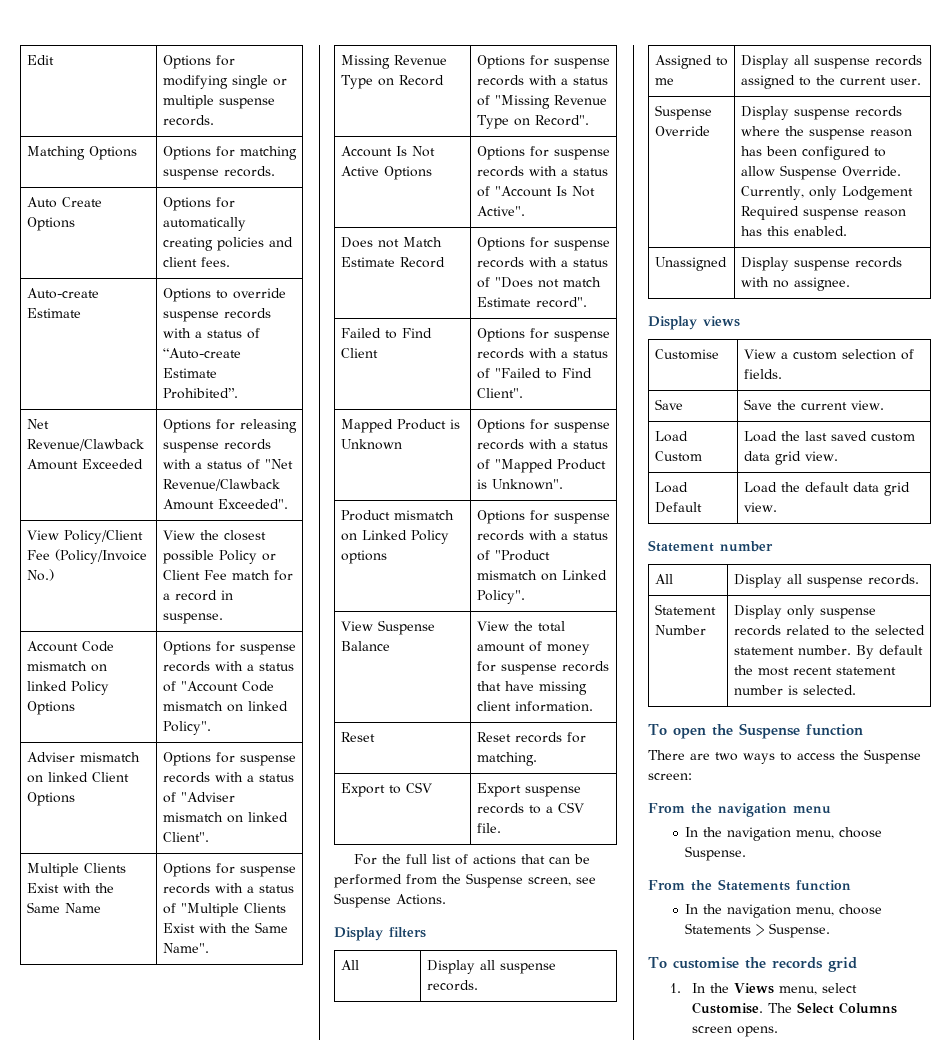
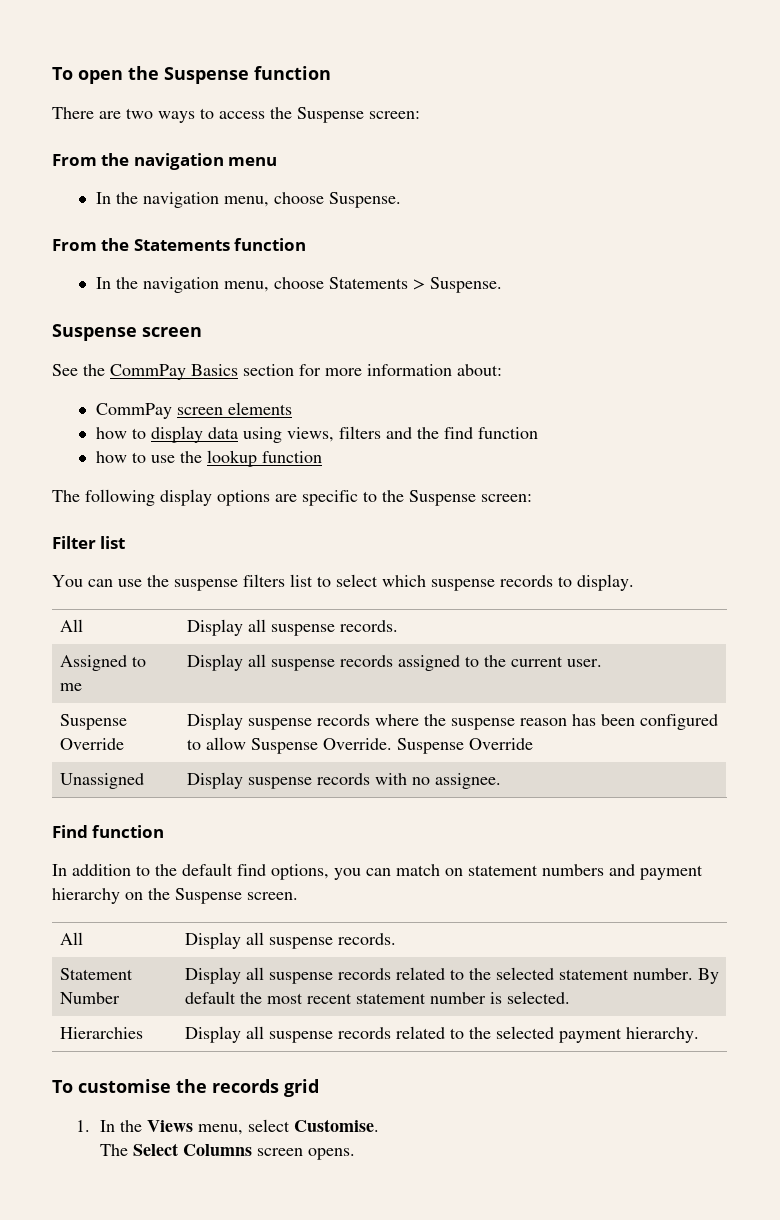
- Edit | Options for modifying single or multiple suspense records.
- Matching Options | Options for matching suspense records.
- Auto Create Options | Options for automatically creating policies and client fees.
- Auto-create Estimate | Options to override suspense records with a status of “Auto-create Estimate Prohibited”.
- Net Revenue/Clawback Amount Exceeded | Options for releasing suspense records with a status of "Net Revenue/Clawback Amount Exceeded".
- View Policy/Client Fee (Policy/Invoice No.) | View the closest possible Policy or Client Fee match for a record in suspense.
- Account Code mismatch on linked Policy Options | Options for suspense records with a status of "Account Code mismatch on linked Policy".
- Adviser mismatch on linked Client Options | Options for suspense records with a status of "Adviser mismatch on linked Client".
- Multiple Clients Exist with the Same Name | Options for suspense records with a status of "Multiple Clients Exist with the Same Name".
- Missing Revenue Type on Record | Options for suspense records with a status of "Missing Revenue Type on Record".
- Account Is Not Active Options | Options for suspense records with a status of "Account Is Not Active".
- Does not Match Estimate Record | Options for suspense records with a status of "Does not match Estimate record".
- Failed to Find Client | Options for suspense records with a status of "Failed to Find Client".
- Mapped Product is Unknown | Options for suspense records with a status of "Mapped Product is Unknown".
- Product mismatch on Linked Policy options | Options for suspense records with a status of "Product mismatch on Linked Policy".
- View Suspense Balance | View the total amount of money for suspense records that have missing client information.
- Reset | Reset records for matching.
- Export to CSV | Export suspense records to a CSV file.
- For the full list of actions that can be performed from the Suspense screen, see Suspense Actions.
- Display filters
- All | Display all suspense records.
- Assigned to me | Display all suspense records assigned to the current user.
- Suspense Override | Display suspense records where the suspense reason has been configured to allow Suspense Override. Currently, only Lodgement Required suspense reason has this enabled.
- Unassigned | Display suspense records with no assignee.
- Display views
- Customise | View a custom selection of fields.
- Save | Save the current view.
- Load Custom | Load the last saved custom data grid view.
- Load Default | Load the default data grid view.
- Statement number
- All | Display all suspense records.
- Statement Number | Display only suspense records related to the selected statement number. By default the most recent statement number is selected.
+ Suspense screen
+ See the CommPay Basics section for more information about:
+ CommPay screen elements
+ how to display data using views, filters and the find function
+ how to use the lookup function
+ The following display options are specific to the Suspense screen:
+ Filter list
+ You can use the suspense filters list to select which suspense records to display.
+ All | Display all suspense records.
+ Assigned to me | Display all suspense records assigned to the current user.
+ Suspense Override | Display suspense records where the suspense reason has been configured to allow Suspense Override. Suspense Override
+ Unassigned | Display suspense records with no assignee.
+ Find function
+ In addition to the default find options, you can match on statement numbers and payment hierarchy on the Suspense screen.
+ All | Display all suspense records.
+ Statement Number | Display all suspense records related to the selected statement number. By default the most recent statement number is selected.
+ Hierarchies | Display all suspense records related to the selected payment hierarchy.
- 1. In the Views menu, select Customise. The Select Columns screen opens.
+ 1. In the Views menu, select Customise.
+ The Select Columns screen opens.

